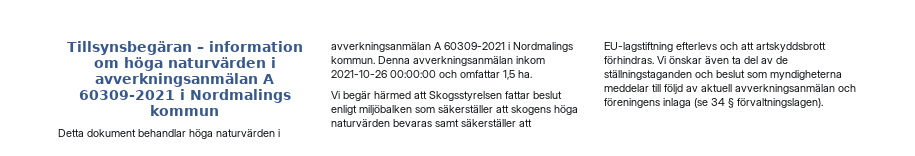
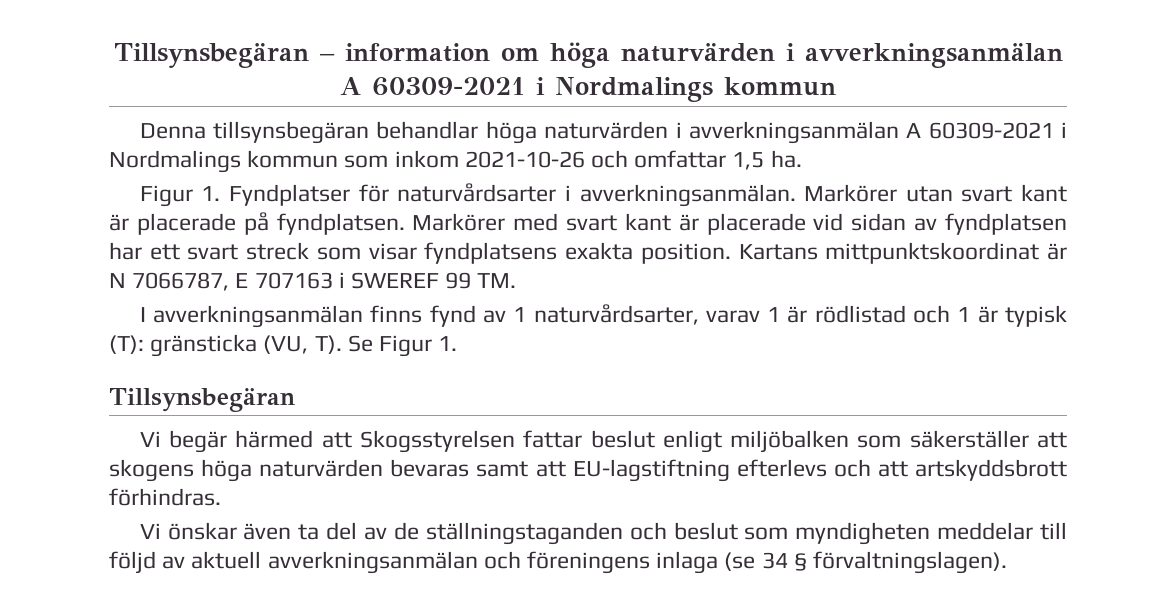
- Detta dokument behandlar höga naturvärden i avverkningsanmälan A 60309-2021 i Nordmalings kommun. Denna avverkningsanmälan inkom 2021-10-26 00:00:00 och omfattar 1,5 ha.
+ Denna tillsynsbegäran behandlar höga naturvärden i avverkningsanmälan A 60309-2021 i Nordmalings kommun som inkom 2021-10-26 och omfattar 1,5 ha.
+ Figur 1. Fyndplatser för naturvårdsarter i avverkningsanmälan. Markörer utan svart kant är placerade på fyndplatsen. Markörer med svart kant är placerade vid sidan av fyndplatsen har ett svart streck som visar fyndplatsens exakta position. Kartans mittpunktskoordinat är N 7066787, E 707163 i SWEREF 99 TM.
+ I avverkningsanmälan finns fynd av 1 naturvårdsarter, varav 1 är rödlistad och 1 är typisk (T): gränsticka (VU, T). Se Figur 1.
+ Tillsynsbegäran
- Vi begär härmed att Skogsstyrelsen fattar beslut enligt miljöbalken som säkerställer att skogens höga naturvärden bevaras samt säkerställer att EU-lagstiftning efterlevs och att artskyddsbrott förhindras. Vi önskar även ta del av de ställningstaganden och beslut som myndigheterna meddelar till följd av aktuell avverkningsanmälan och föreningens inlaga (se 34 § förvaltningslagen).
+ Vi begär härmed att Skogsstyrelsen fattar beslut enligt miljöbalken som säkerställer att skogens höga naturvärden bevaras samt att EU-lagstiftning efterlevs och att artskyddsbrott förhindras.
+ Vi önskar även ta del av de ställningstaganden och beslut som myndigheten meddelar till följd av aktuell avverkningsanmälan och föreningens inlaga (se 34 § förvaltningslagen).

